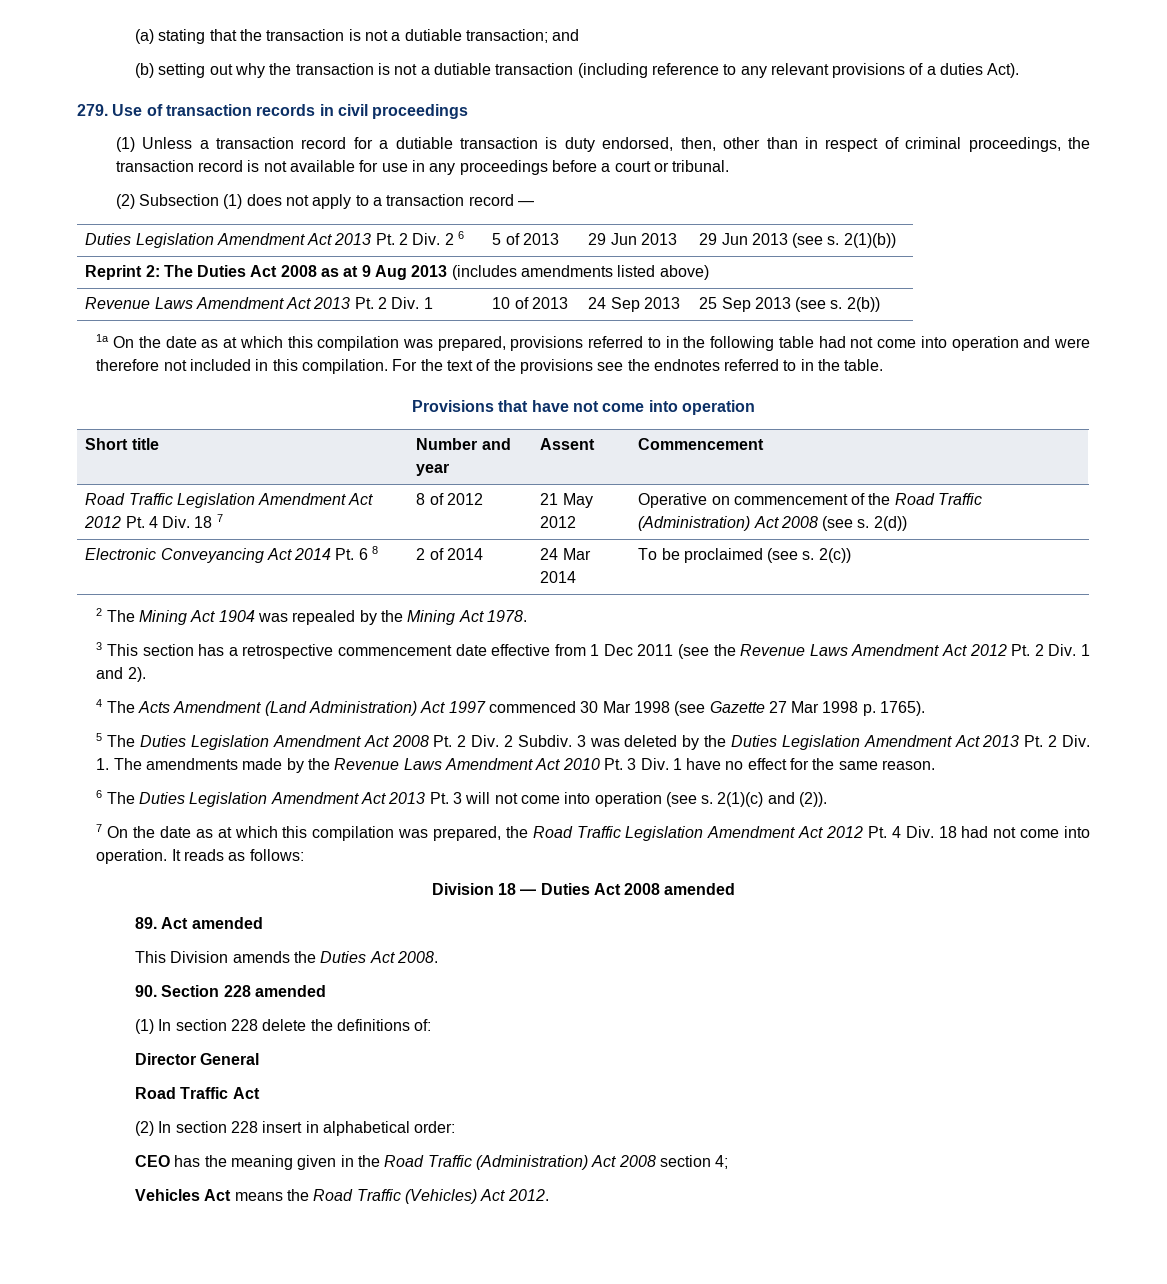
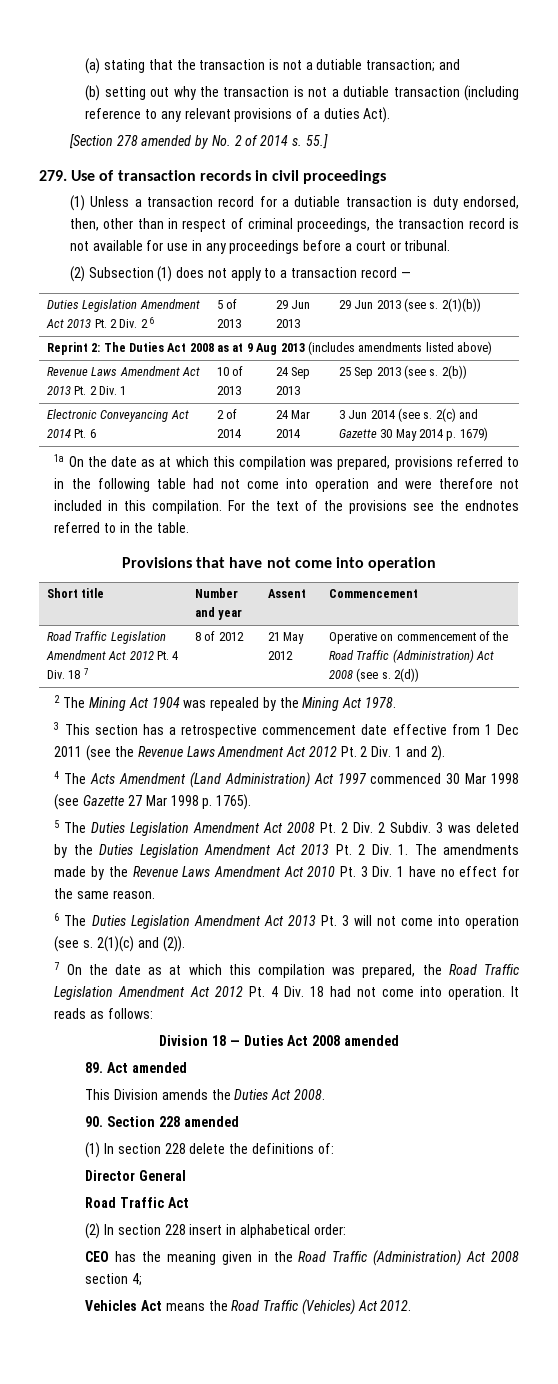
+ [Section 278 amended by No. 2 of 2014 s. 55.]
+ Electronic Conveyancing Act 2014 Pt. 6 | 2 of 2014 | 24 Mar 2014 | 3 Jun 2014 (see s. 2(c) and Gazette 30 May 2014 p. 1679)
- Electronic Conveyancing Act 2014 Pt. 6 8 | 2 of 2014 | 24 Mar 2014 | To be proclaimed (see s. 2(c))

